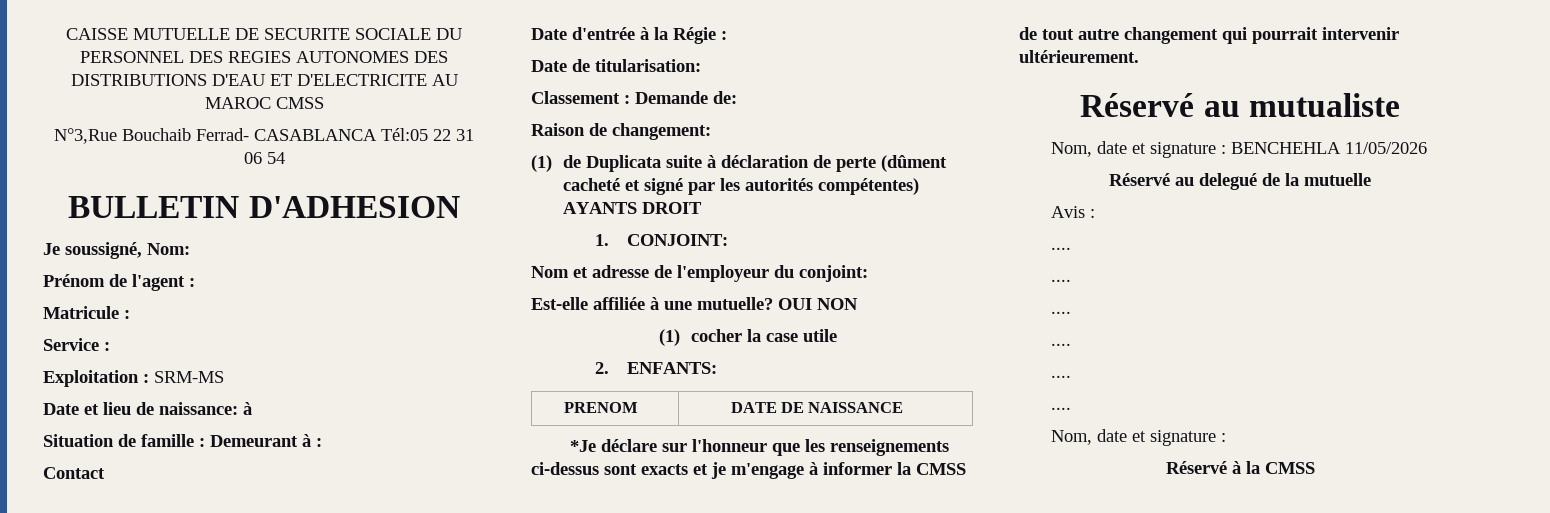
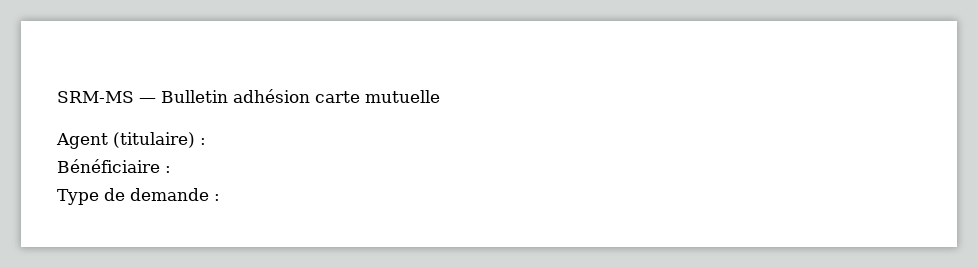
- CAISSE MUTUELLE DE SECURITE SOCIALE DU PERSONNEL DES REGIES AUTONOMES DES DISTRIBUTIONS D'EAU ET D'ELECTRICITE AU MAROC CMSS
- N°3,Rue Bouchaib Ferrad- CASABLANCA Tél:05 22 31 06 54
- BULLETIN D'ADHESION
- Je soussigné, Nom:
- Prénom de l'agent :
- Matricule :
- Service :
- Exploitation : SRM-MS
- Date et lieu de naissance: à
- Situation de famille : Demeurant à :
- Contact
- Date d'entrée à la Régie :
- Date de titularisation:
- Classement : Demande de:
- Raison de changement:
- (1) de Duplicata suite à déclaration de perte (dûment cacheté et signé par les autorités compétentes) AYANTS DROIT
- 1. CONJOINT:
- Nom et adresse de l'employeur du conjoint:
- Est-elle affiliée à une mutuelle? OUI NON
- (1) cocher la case utile
- 2. ENFANTS:
- PRENOM | DATE DE NAISSANCE
- *Je déclare sur l'honneur que les renseignements ci-dessus sont exacts et je m'engage à informer la CMSS de tout autre changement qui pourrait intervenir ultérieurement.
- Réservé au mutualiste
- Nom, date et signature : BENCHEHLA 11/05/2026
- Réservé au delegué de la mutuelle
- Avis :
- ....
- ....
- ....
- ....
- ....
- ....
- Nom, date et signature :
- Réservé à la CMSS
+ SRM-MS — Bulletin adhésion carte mutuelle
+ Agent (titulaire) :
+ Bénéficiaire :
+ Type de demande :

